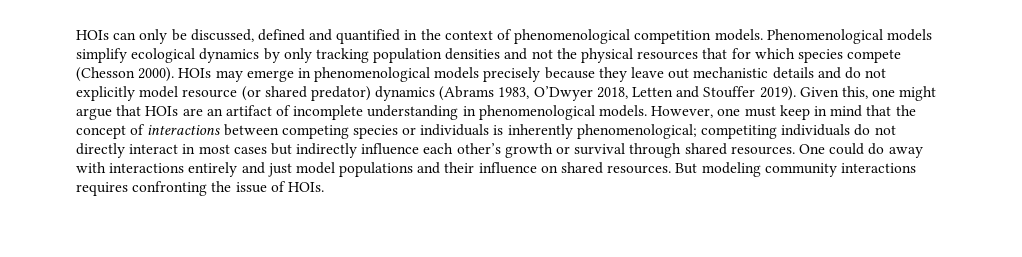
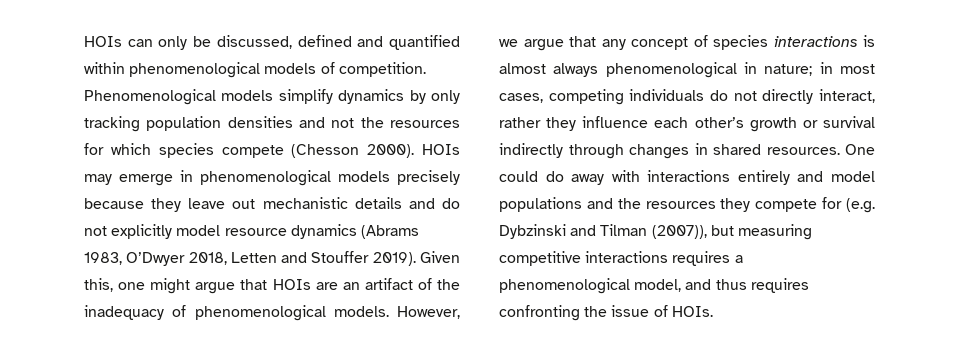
- HOIs can only be discussed, defined and quantified in the context of phenomenological competition models.
+ HOIs can only be discussed, defined and quantified within phenomenological models of competition.
- Phenomenological models simplify ecological dynamics by only tracking population densities and not the physical resources that for which species compete (Chesson 2000).
+ Phenomenological models simplify dynamics by only tracking population densities and not the resources for which species compete (Chesson 2000).
- HOIs may emerge in phenomenological models precisely because they leave out mechanistic details and do not explicitly model resource (or shared predator) dynamics (Abrams 1983, O’Dwyer 2018, Letten and Stouffer 2019).
+ HOIs may emerge in phenomenological models precisely because they leave out mechanistic details and do not explicitly model resource dynamics (Abrams 1983, O’Dwyer 2018, Letten and Stouffer 2019).
- Given this, one might argue that HOIs are an artifact of incomplete understanding in phenomenological models. However, one must keep in mind that the concept of interactions between competing species or individuals is inherently phenomenological; competiting individuals do not directly interact in most cases but indirectly influence each other’s growth or survival through shared resources.
+ Given this, one might argue that HOIs are an artifact of the inadequacy of phenomenological models. However, we argue that any concept of species interactions is almost always phenomenological in nature; in most cases, competing individuals do not directly interact, rather they influence each other’s growth or survival indirectly through changes in shared resources.
- One could do away with interactions entirely and just model populations and their influence on shared resources. But modeling community interactions requires confronting the issue of HOIs.
+ One could do away with interactions entirely and model populations and the resources they compete for (e.g. Dybzinski and Tilman (2007)), but measuring competitive interactions requires a phenomenological model, and thus requires confronting the issue of HOIs.

